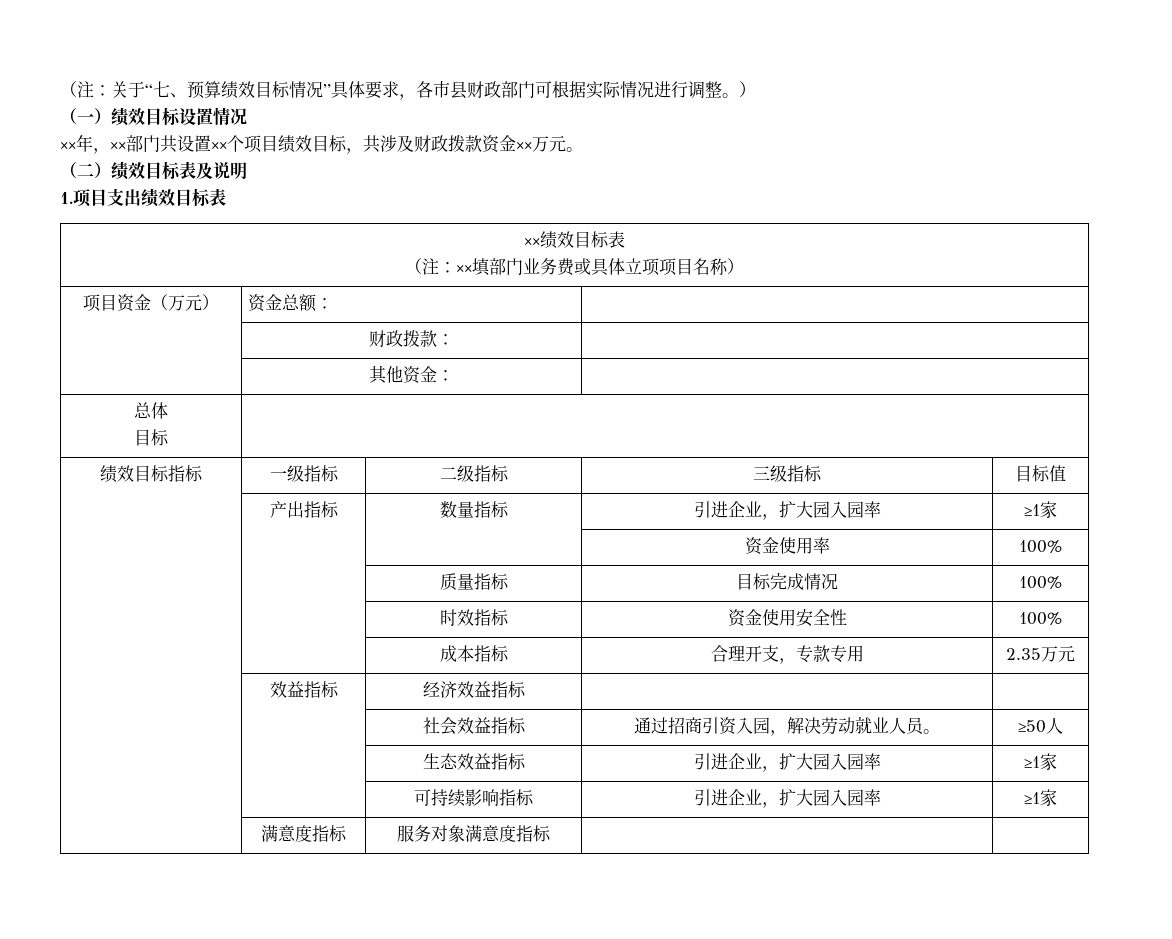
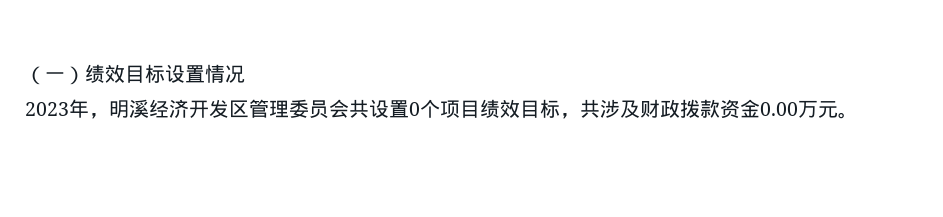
- （注：关于“七、预算绩效目标情况”具体要求，各市县财政部门可根据实际情况进行调整。）
- ××年，××部门共设置××个项目绩效目标，共涉及财政拨款资金××万元。
+ 2023年，明溪经济开发区管理委员会共设置0个项目绩效目标，共涉及财政拨款资金0.00万元。
- （二）绩效目标表及说明
- 1.项目支出绩效目标表
- ××绩效目标表
- （注：××填部门业务费或具体立项项目名称）
- 项目资金（万元） | 资金总额： |
- | 财政拨款： |
- | 其他资金： |
- 总体
- 目标 |
- 绩效目标指标 | 一级指标 | 二级指标 | 三级指标 | 目标值
- | 产出指标 | 数量指标 | 引进企业，扩大园入园率 | ≥1家
- | | | 资金使用率 | 100%
- | | 质量指标 | 目标完成情况 | 100%
- | | 时效指标 | 资金使用安全性 | 100%
- | | 成本指标 | 合理开支，专款专用 | 2.35万元
- | 效益指标 | 经济效益指标 | |
- | | 社会效益指标 | 通过招商引资入园，解决劳动就业人员。 | ≥50人
- | | 生态效益指标 | 引进企业，扩大园入园率 | ≥1家
- | | 可持续影响指标 | 引进企业，扩大园入园率 | ≥1家
- | 满意度指标 | 服务对象满意度指标 | |

